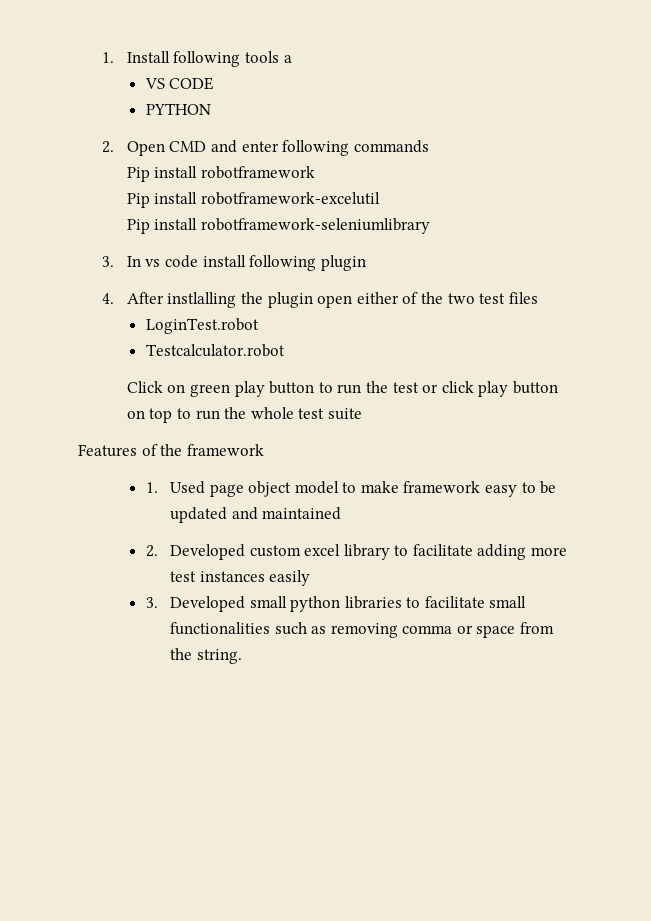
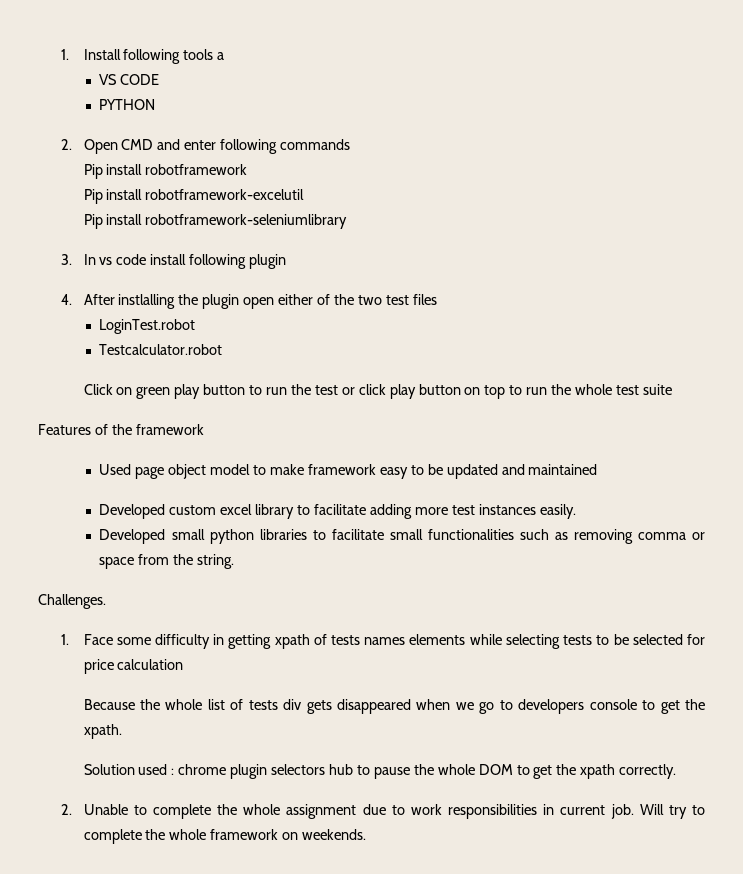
- 1. Used page object model to make framework easy to be updated and maintained
+ Used page object model to make framework easy to be updated and maintained
- 2. Developed custom excel library to facilitate adding more test instances easily
- 3. Developed small python libraries to facilitate small functionalities such as removing comma or space from the string.
+ Developed custom excel library to facilitate adding more test instances easily.
+ Developed small python libraries to facilitate small functionalities such as removing comma or space from the string.
+ Challenges.
+ 1. Face some difficulty in getting xpath of tests names elements while selecting tests to be selected for price calculation
+ Because the whole list of tests div gets disappeared when we go to developers console to get the xpath.
+ Solution used : chrome plugin selectors hub to pause the whole DOM to get the xpath correctly.
+ 2. Unable to complete the whole assignment due to work responsibilities in current job. Will try to complete the whole framework on weekends.

